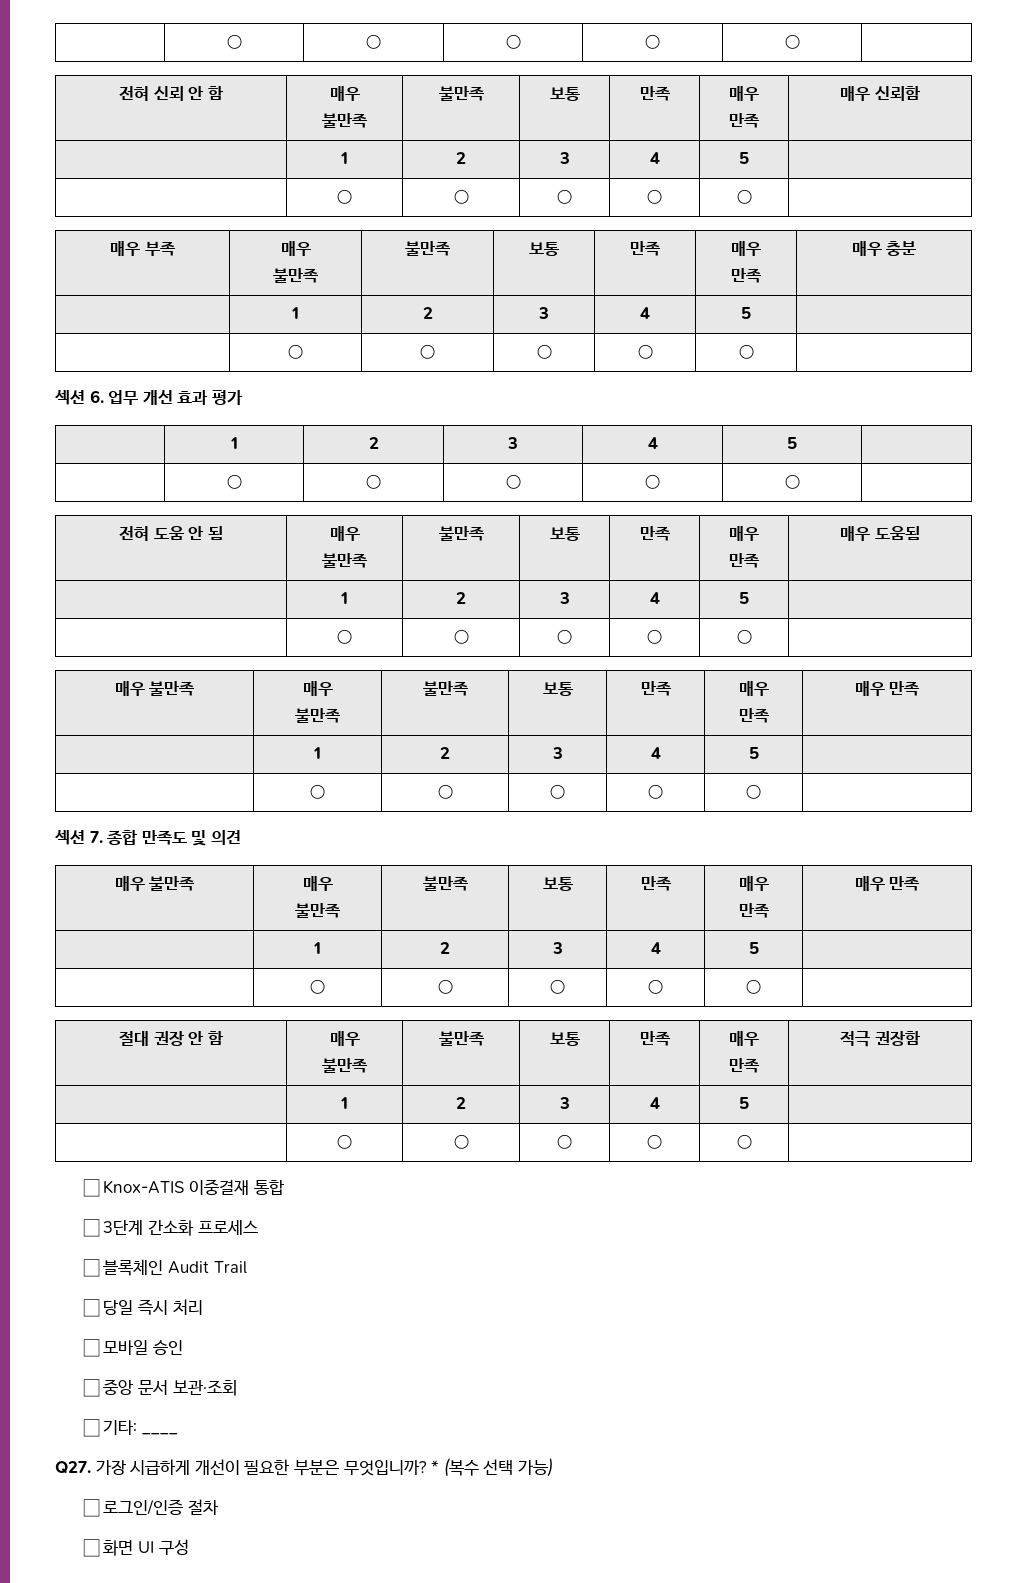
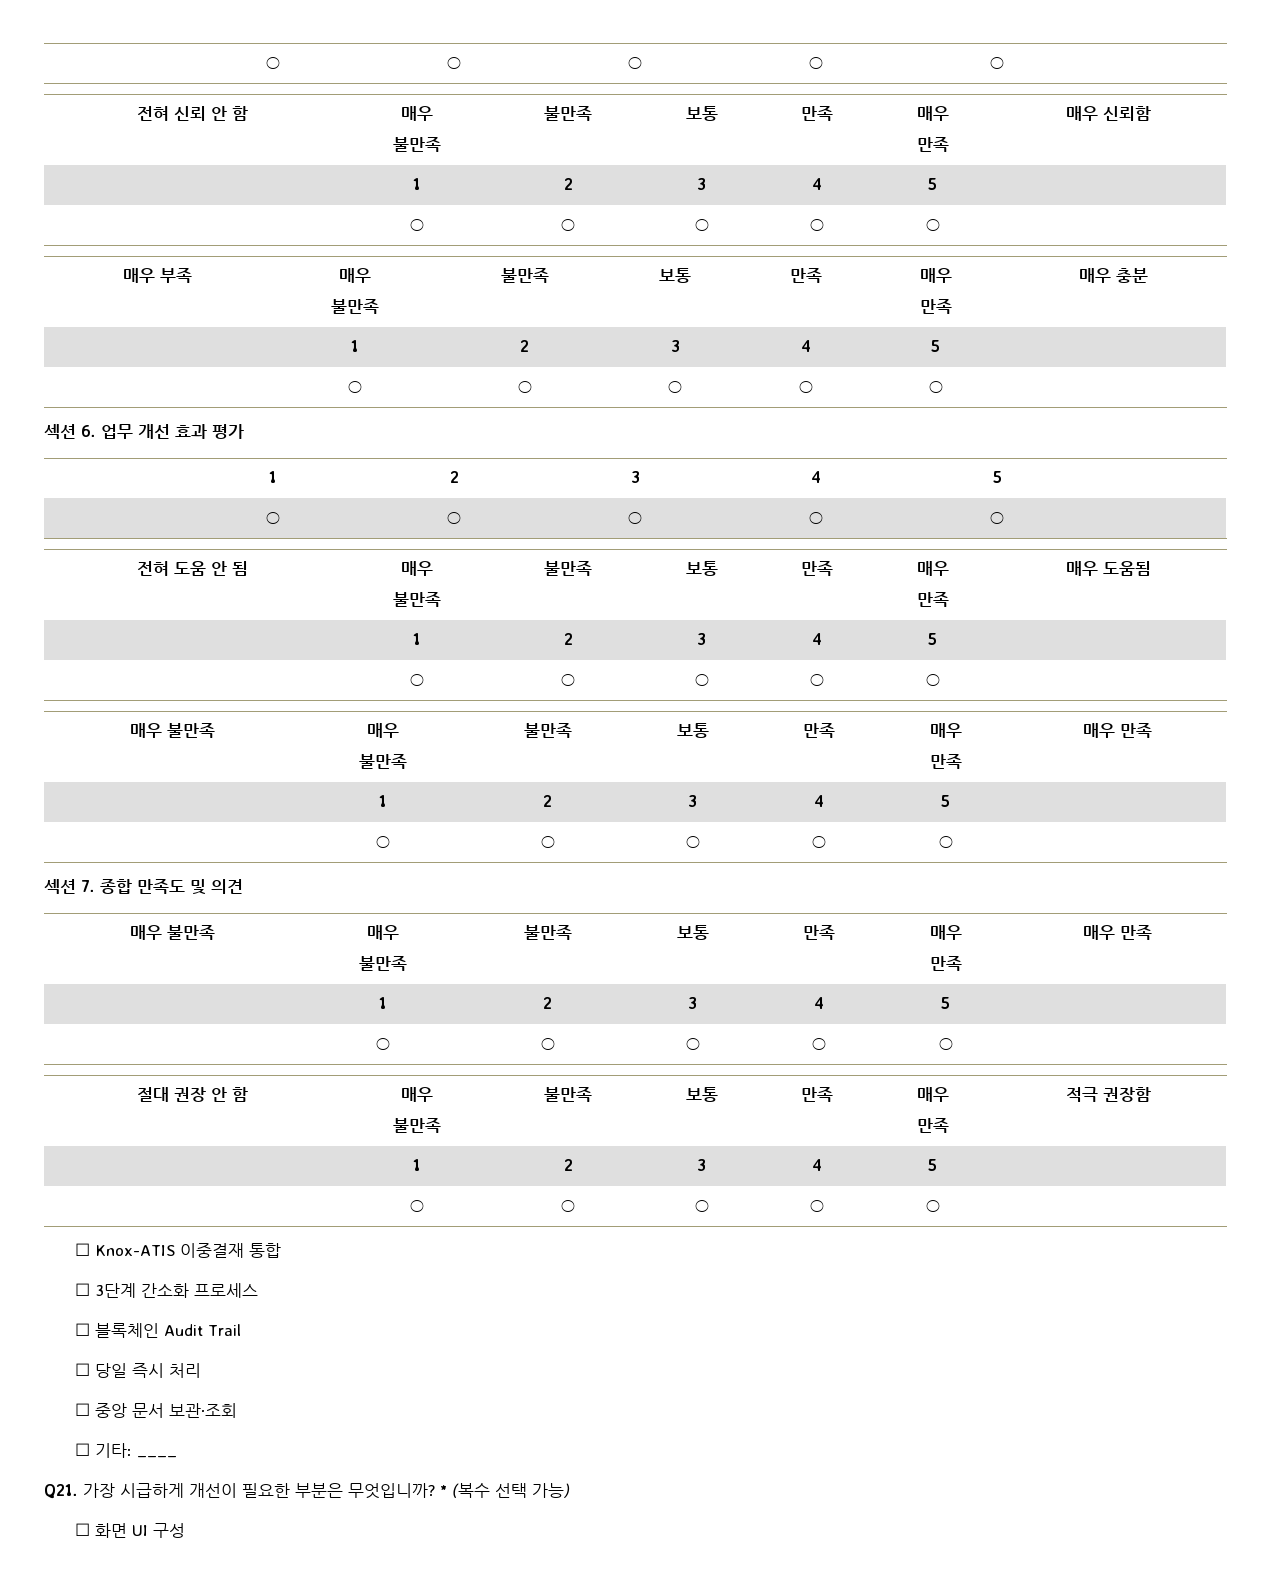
- ☐ 모바일 승인
- Q27. 가장 시급하게 개선이 필요한 부분은 무엇입니까?
+ Q21. 가장 시급하게 개선이 필요한 부분은 무엇입니까?
- ☐ 로그인/인증 절차

